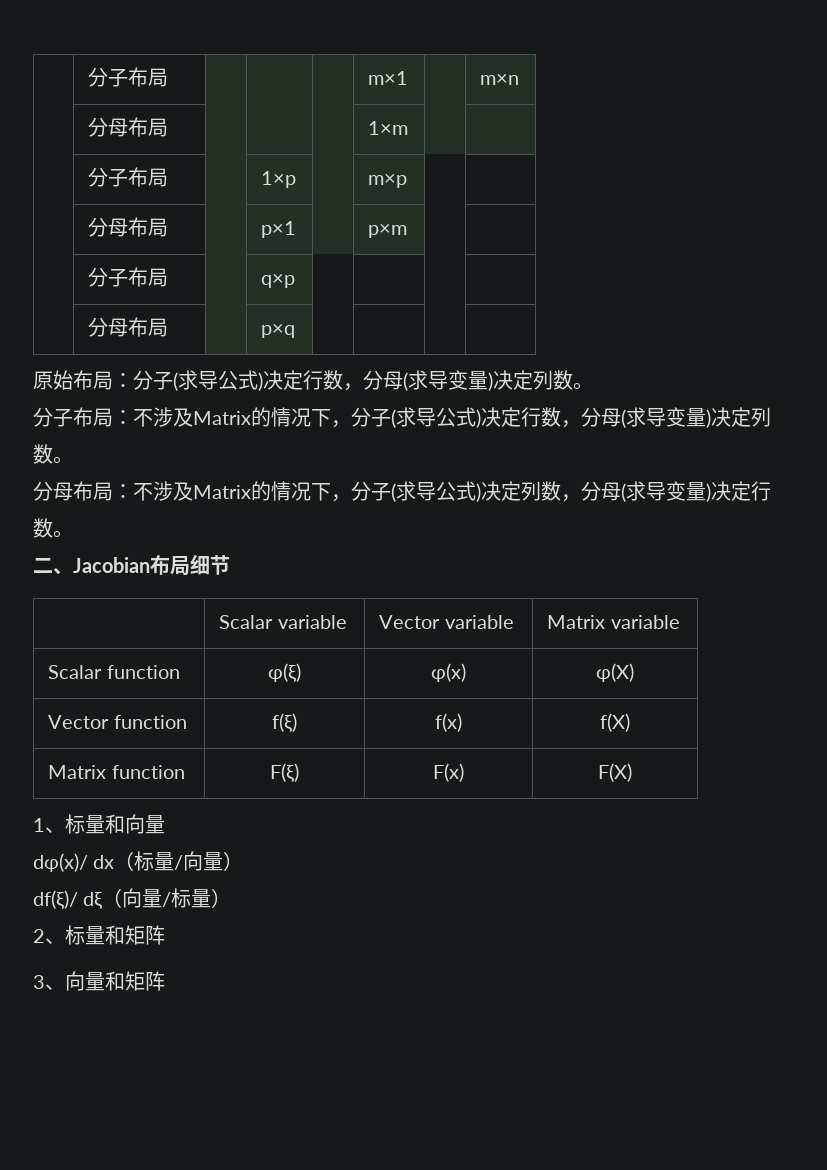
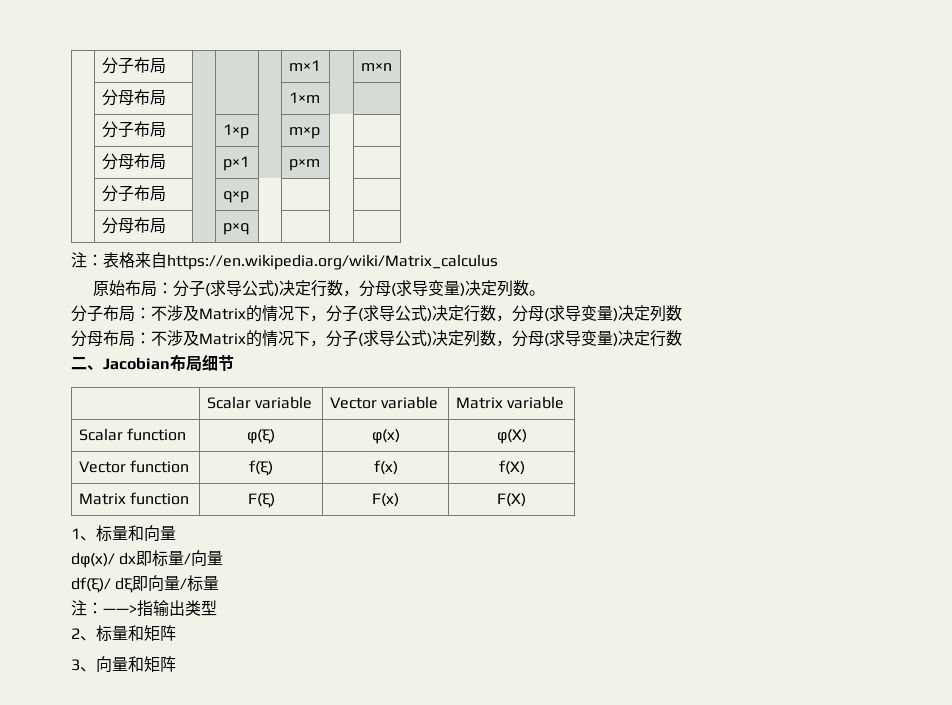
+ 注：表格来自https://en.wikipedia.org/wiki/Matrix_calculus
- 分子布局：不涉及Matrix的情况下，分子(求导公式)决定行数，分母(求导变量)决定列数。
+ 分子布局：不涉及Matrix的情况下，分子(求导公式)决定行数，分母(求导变量)决定列数
- 分母布局：不涉及Matrix的情况下，分子(求导公式)决定列数，分母(求导变量)决定行数。
+ 分母布局：不涉及Matrix的情况下，分子(求导公式)决定列数，分母(求导变量)决定行数
- dφ(x)/ dx（标量/向量）
+ dφ(x)/ dx即标量/向量
- df(ξ)/ dξ（向量/标量）
+ df(ξ)/ dξ即向量/标量
+ 注：——>指输出类型

